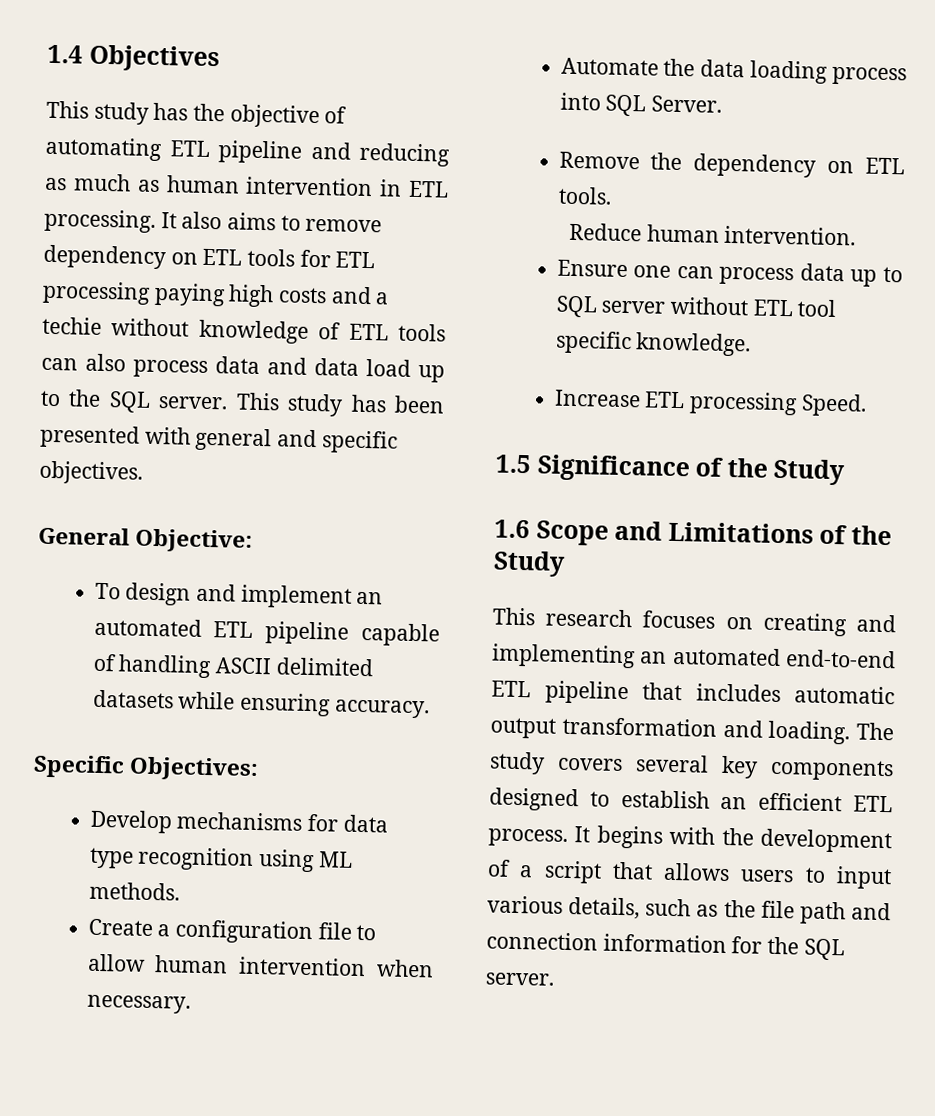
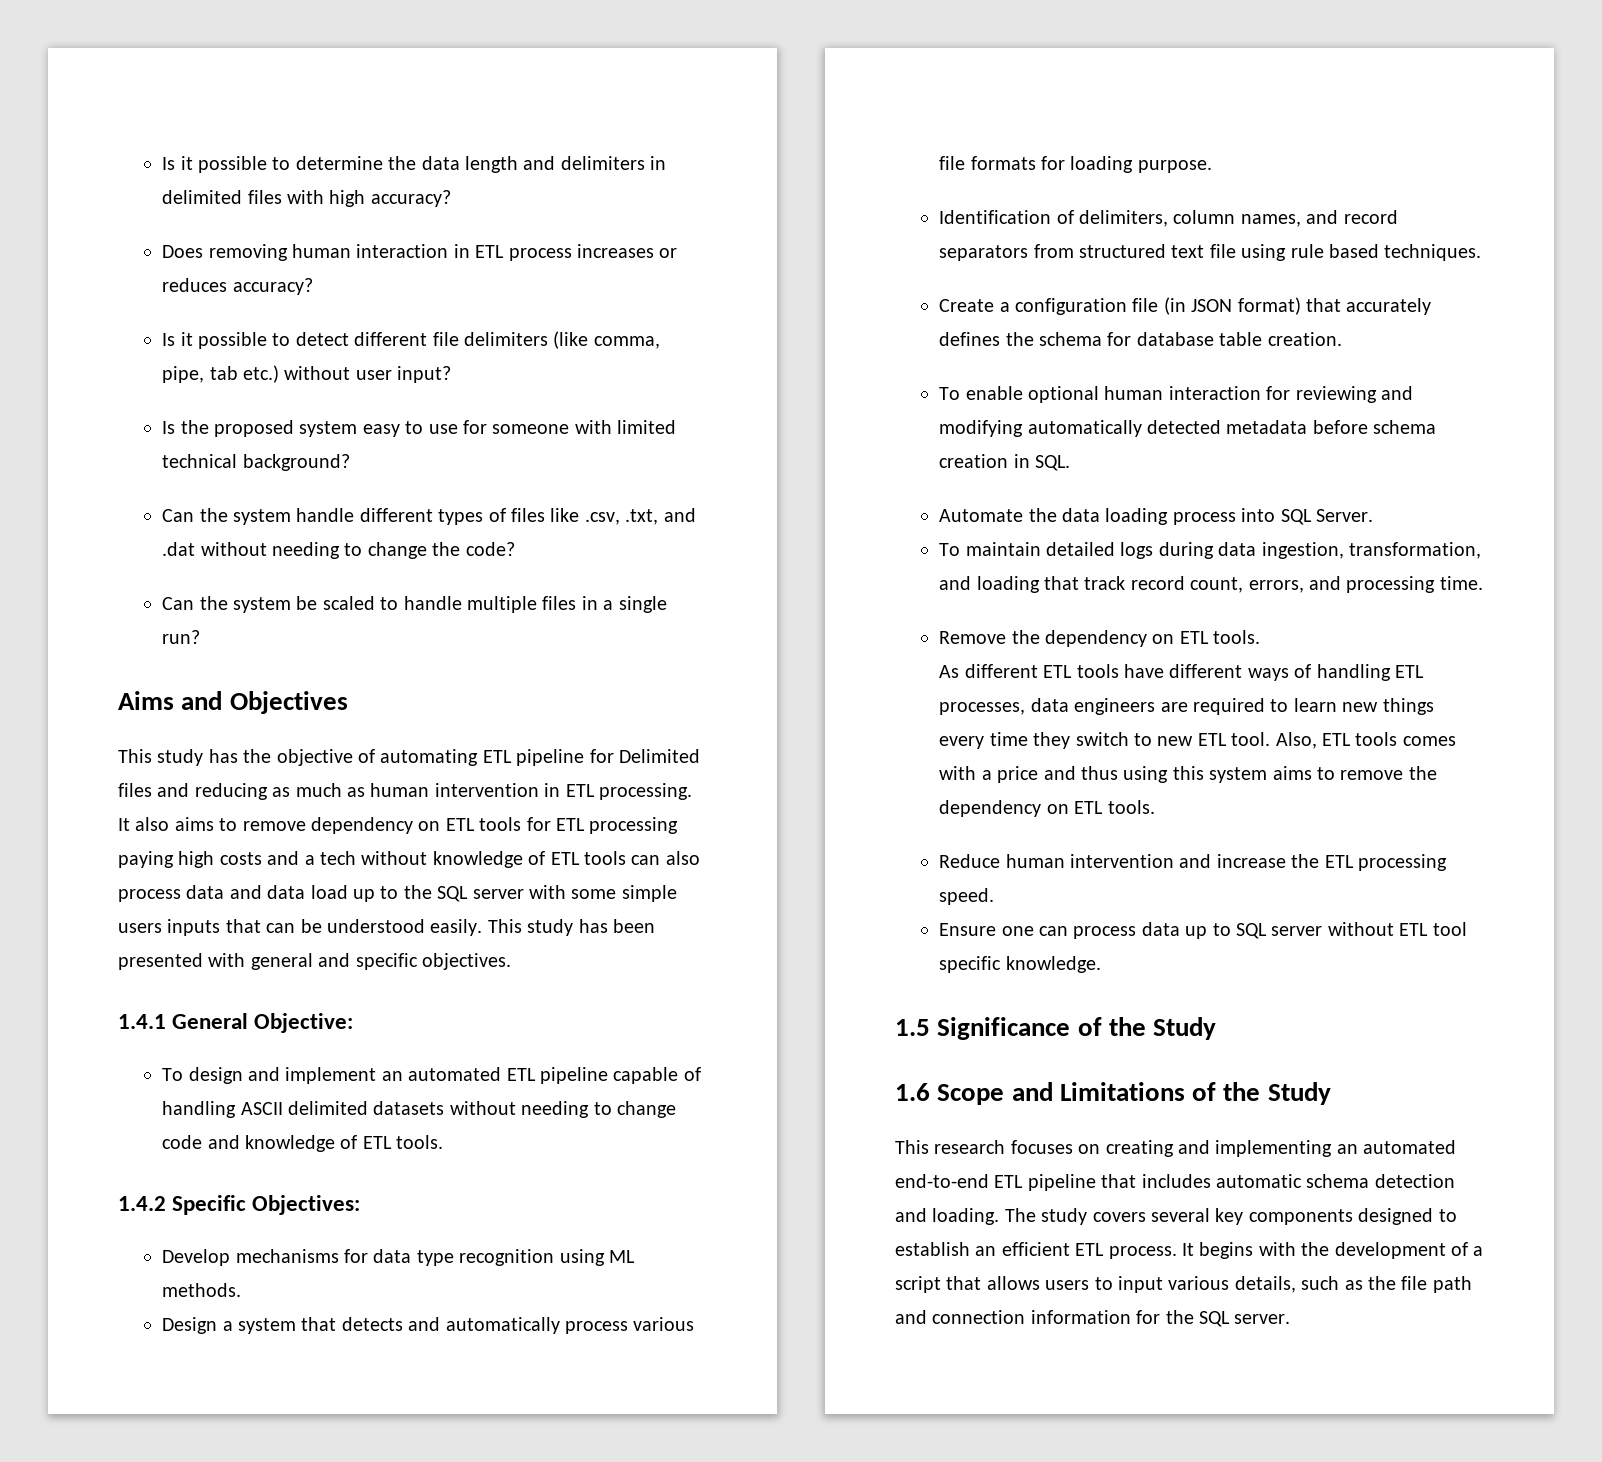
- 1.4 Objectives
+ Is it possible to determine the data length and delimiters in delimited files with high accuracy?
+ Does removing human interaction in ETL process increases or reduces accuracy?
+ Is it possible to detect different file delimiters (like comma, pipe, tab etc.) without user input?
+ Is the proposed system easy to use for someone with limited technical background?
+ Can the system handle different types of files like .csv, .txt, and .dat without needing to change the code?
+ Can the system be scaled to handle multiple files in a single run?
+ Aims and Objectives
- This study has the objective of automating ETL pipeline and reducing as much as human intervention in ETL processing.
+ This study has the objective of automating ETL pipeline for Delimited files and reducing as much as human intervention in ETL processing.
- It also aims to remove dependency on ETL tools for ETL processing paying high costs and a techie without knowledge of ETL tools can also process data and data load up to the SQL server.
+ It also aims to remove dependency on ETL tools for ETL processing paying high costs and a tech without knowledge of ETL tools can also process data and data load up to the SQL server with some simple users inputs that can be understood easily.
- General Objective:
+ 1.4.1 General Objective:
- To design and implement an automated ETL pipeline capable of handling ASCII delimited datasets while ensuring accuracy.
- Specific Objectives:
+ To design and implement an automated ETL pipeline capable of handling ASCII delimited datasets without needing to change code and knowledge of ETL tools.
+ 1.4.2 Specific Objectives:
- Create a configuration file to allow human intervention when necessary.
+ Design a system that detects and automatically process various file formats for loading purpose.
+ Identification of delimiters, column names, and record separators from structured text file using rule based techniques.
+ Create a configuration file (in JSON format) that accurately defines the schema for database table creation.
+ To enable optional human interaction for reviewing and modifying automatically detected metadata before schema creation in SQL.
+ To maintain detailed logs during data ingestion, transformation, and loading that track record count, errors, and processing time.
- Reduce human intervention.
+ As different ETL tools have different ways of handling ETL processes, data engineers are required to learn new things every time they switch to new ETL tool. Also, ETL tools comes with a price and thus using this system aims to remove the dependency on ETL tools.
+ Reduce human intervention and increase the ETL processing speed.
- Increase ETL processing Speed.
- This research focuses on creating and implementing an automated end-to-end ETL pipeline that includes automatic output transformation and loading.
+ This research focuses on creating and implementing an automated end-to-end ETL pipeline that includes automatic schema detection and loading.

